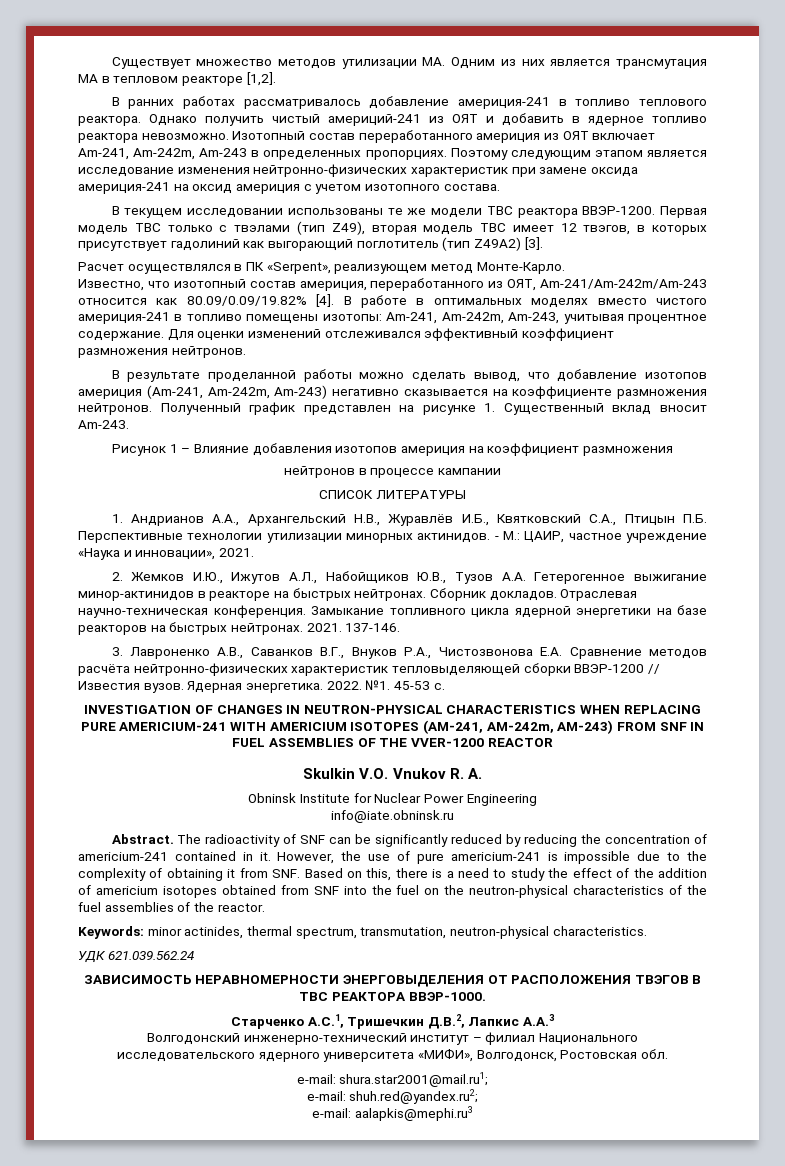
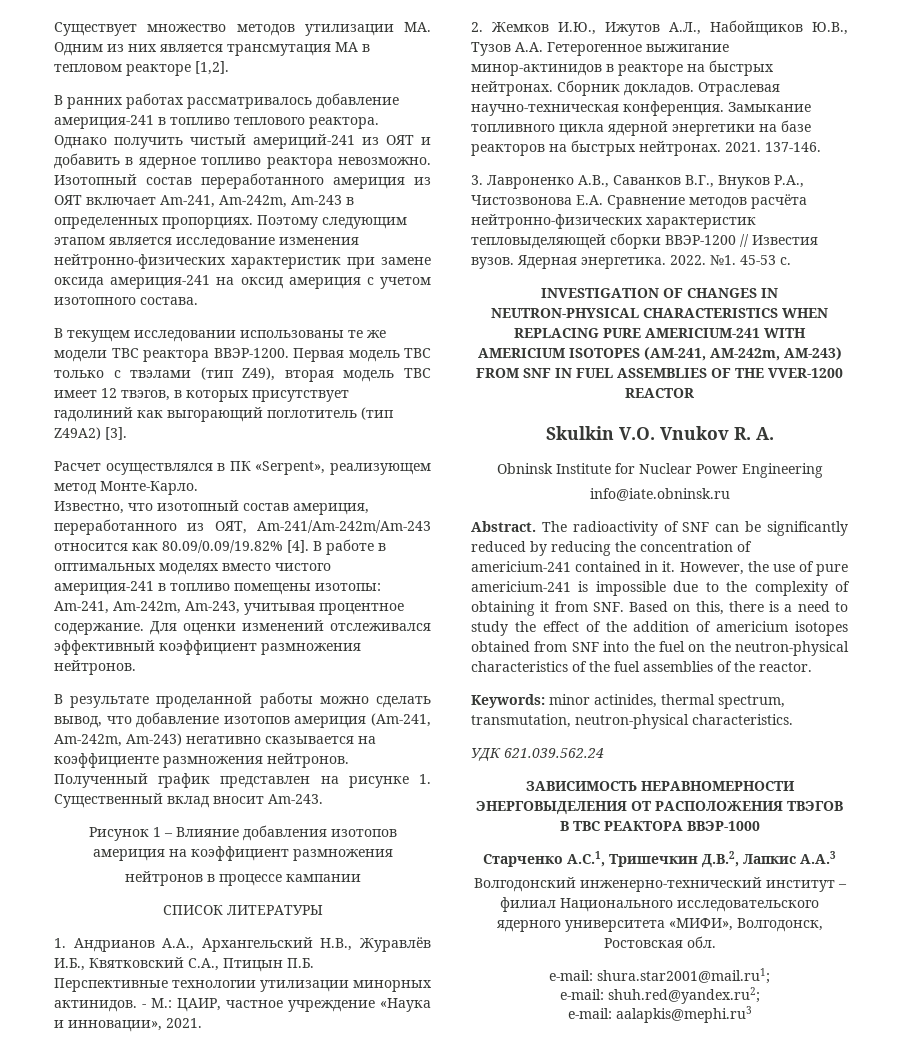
- ЗАВИСИМОСТЬ НЕРАВНОМЕРНОСТИ ЭНЕРГОВЫДЕЛЕНИЯ ОТ РАСПОЛОЖЕНИЯ ТВЭГОВ В ТВС РЕАКТОРА ВВЭР-1000.
+ ЗАВИСИМОСТЬ НЕРАВНОМЕРНОСТИ ЭНЕРГОВЫДЕЛЕНИЯ ОТ РАСПОЛОЖЕНИЯ ТВЭГОВ В ТВС РЕАКТОРА ВВЭР-1000

